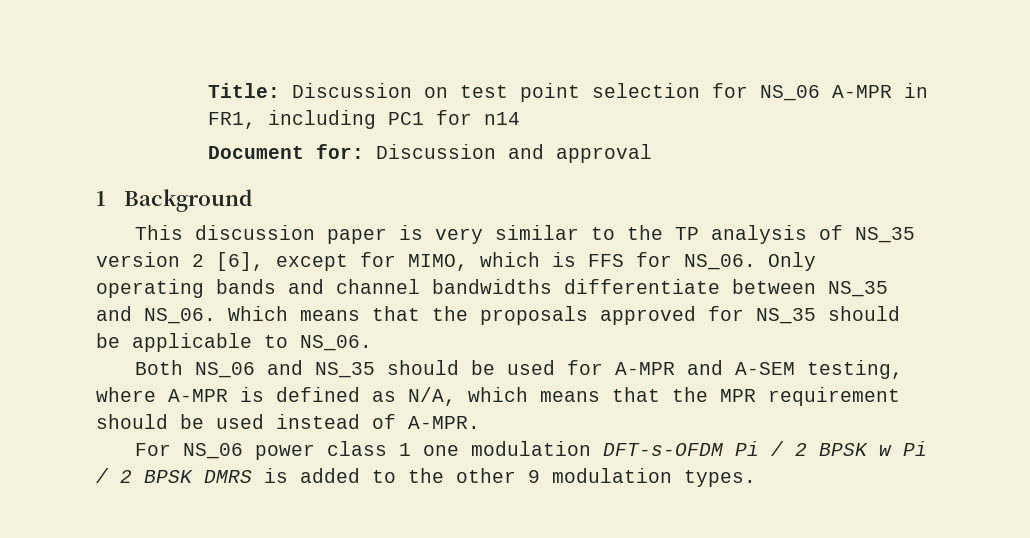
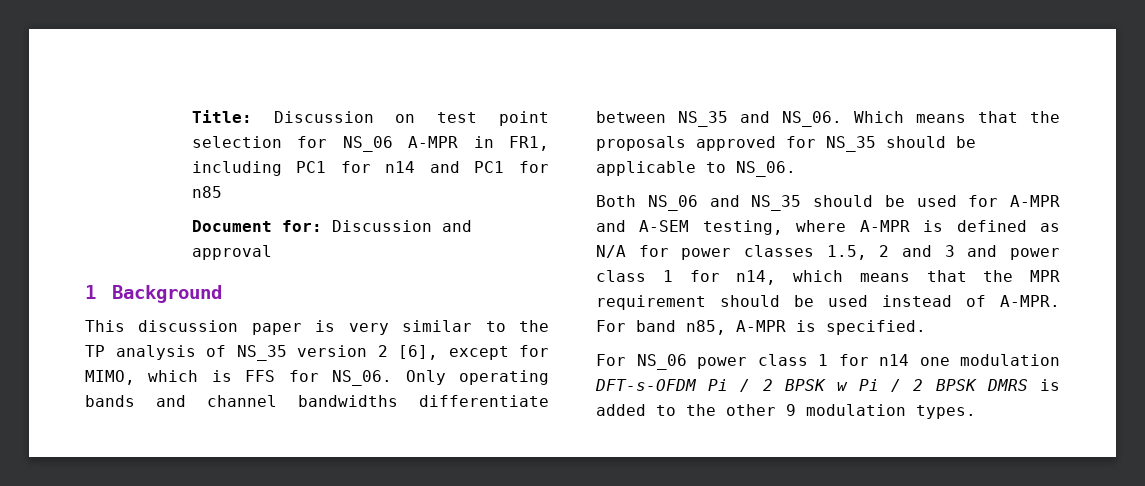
- Title: Discussion on test point selection for NS_06 A-MPR in FR1, including PC1 for n14
+ Title: Discussion on test point selection for NS_06 A-MPR in FR1, including PC1 for n14 and PC1 for n85
- Both NS_06 and NS_35 should be used for A-MPR and A-SEM testing, where A-MPR is defined as N/A, which means that the MPR requirement should be used instead of A-MPR.
+ Both NS_06 and NS_35 should be used for A-MPR and A-SEM testing, where A-MPR is defined as N/A for power classes 1.5, 2 and 3 and power class 1 for n14, which means that the MPR requirement should be used instead of A-MPR. For band n85, A-MPR is specified.
- For NS_06 power class 1 one modulation DFT-s-OFDM Pi / 2 BPSK w Pi / 2 BPSK DMRS is added to the other 9 modulation types.
+ For NS_06 power class 1 for n14 one modulation DFT-s-OFDM Pi / 2 BPSK w Pi / 2 BPSK DMRS is added to the other 9 modulation types.

